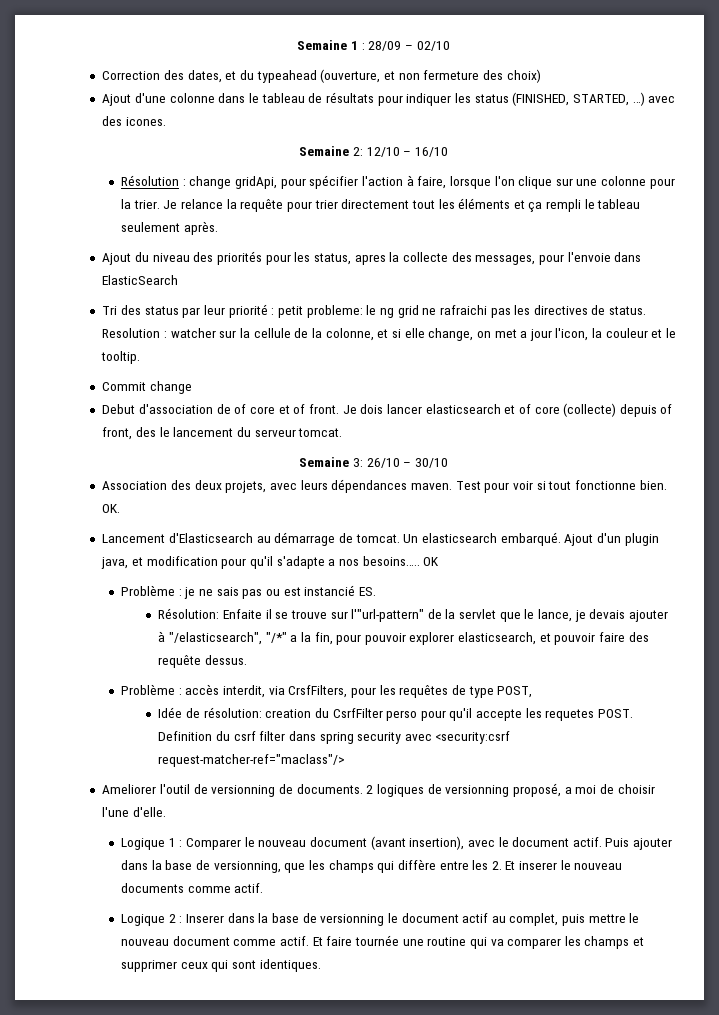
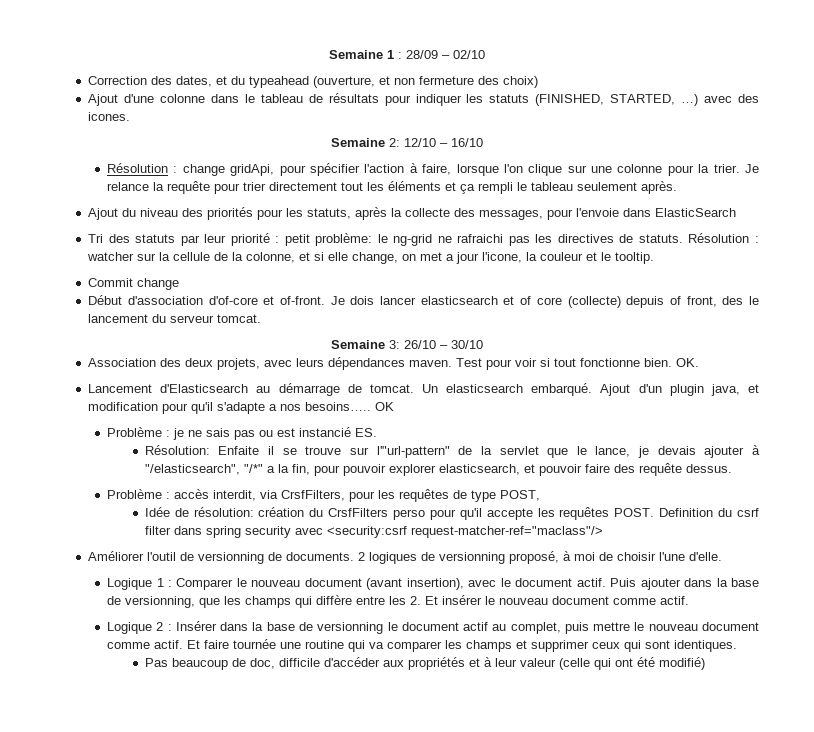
- Ajout d'une colonne dans le tableau de résultats pour indiquer les status (FINISHED, STARTED, …) avec des icones.
+ Ajout d'une colonne dans le tableau de résultats pour indiquer les statuts (FINISHED, STARTED, …) avec des icones.
- Ajout du niveau des priorités pour les status, apres la collecte des messages, pour l'envoie dans ElasticSearch
+ Ajout du niveau des priorités pour les statuts, après la collecte des messages, pour l'envoie dans ElasticSearch
- Tri des status par leur priorité : petit probleme: le ng grid ne rafraichi pas les directives de status. Resolution : watcher sur la cellule de la colonne, et si elle change, on met a jour l'icon, la couleur et le tooltip.
+ Tri des statuts par leur priorité : petit problème: le ng-grid ne rafraichi pas les directives de statuts. Résolution : watcher sur la cellule de la colonne, et si elle change, on met a jour l'icone, la couleur et le tooltip.
- Debut d'association de of core et of front.
+ Début d'association d'of-core et of-front.
- Idée de résolution: creation du CsrfFilter perso pour qu'il accepte les requetes POST.
+ Idée de résolution: création du CrsfFilters perso pour qu'il accepte les requêtes POST.
- Ameliorer l'outil de versionning de documents.
+ Améliorer l'outil de versionning de documents.
- 2 logiques de versionning proposé, a moi de choisir l'une d'elle.
+ 2 logiques de versionning proposé, à moi de choisir l'une d'elle.
- Puis ajouter dans la base de versionning, que les champs qui diffère entre les 2. Et inserer le nouveau documents comme actif.
+ Puis ajouter dans la base de versionning, que les champs qui diffère entre les 2. Et insérer le nouveau document comme actif.
- Logique 2 : Inserer dans la base de versionning le document actif au complet, puis mettre le nouveau document comme actif.
+ Logique 2 : Insérer dans la base de versionning le document actif au complet, puis mettre le nouveau document comme actif.
+ Pas beaucoup de doc, difficile d'accéder aux propriétés et à leur valeur (celle qui ont été modifié)

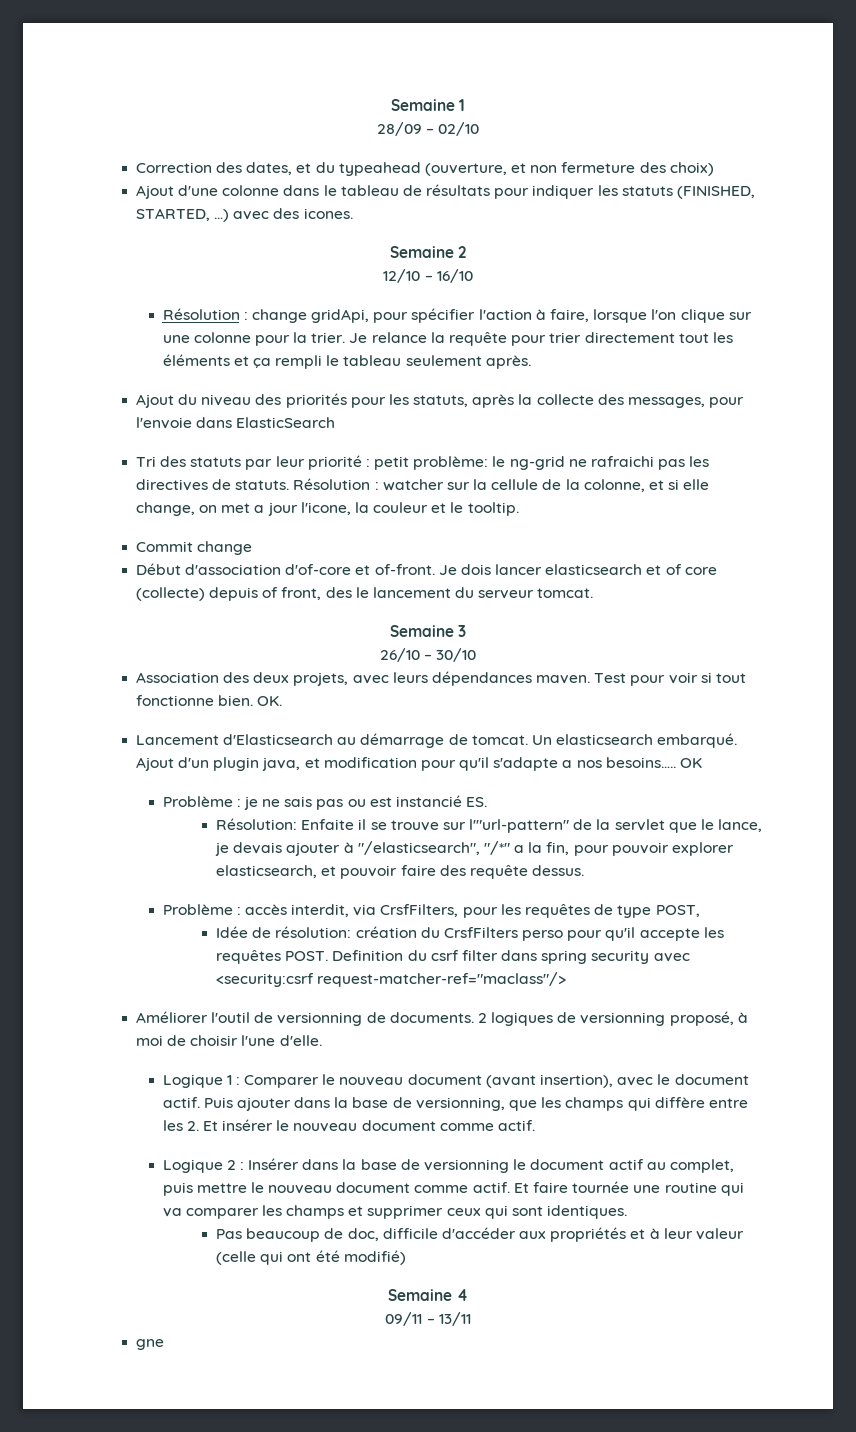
- Semaine 1 : 28/09 – 02/10
+ Semaine 1
+ 28/09 – 02/10
- Semaine 2: 12/10 – 16/10
+ Semaine 2
+ 12/10 – 16/10
- Semaine 3: 26/10 – 30/10
+ Semaine 3
+ 26/10 – 30/10
+ Semaine 4
+ 09/11 – 13/11
+ gne

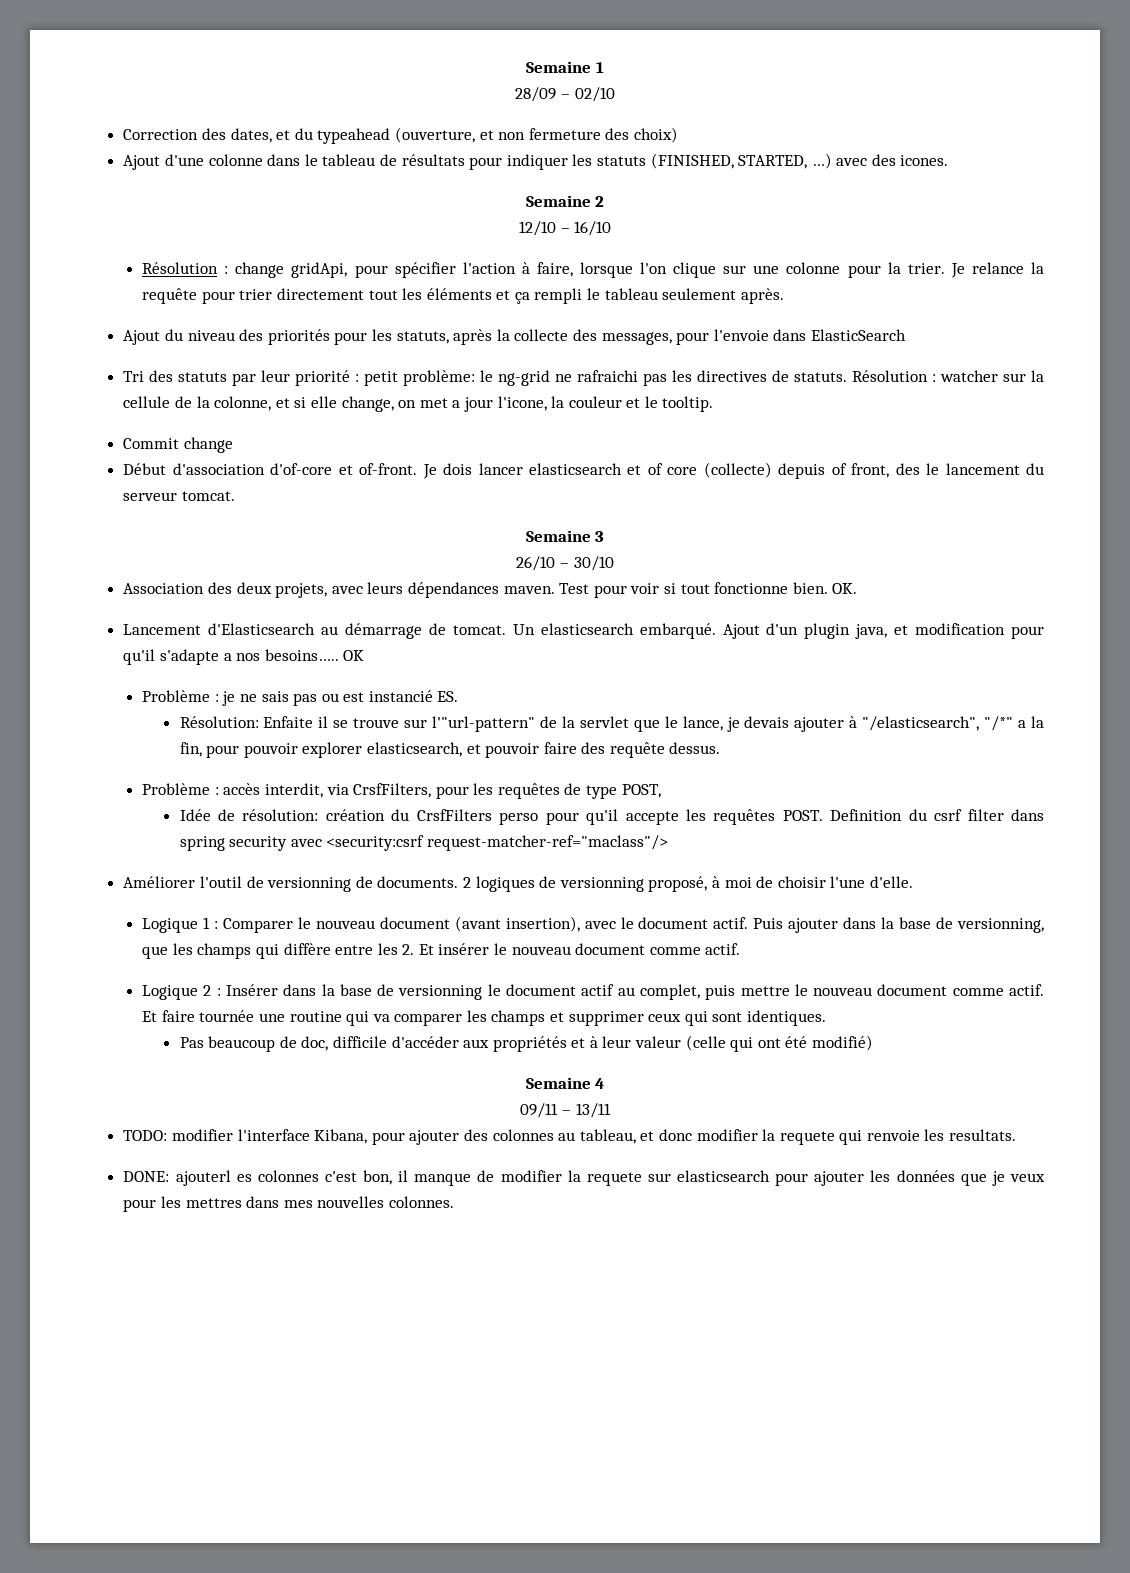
- gne
+ TODO: modifier l'interface Kibana, pour ajouter des colonnes au tableau, et donc modifier la requete qui renvoie les resultats.
+ DONE: ajouterl es colonnes c'est bon, il manque de modifier la requete sur elasticsearch pour ajouter les données que je veux pour les mettres dans mes nouvelles colonnes.

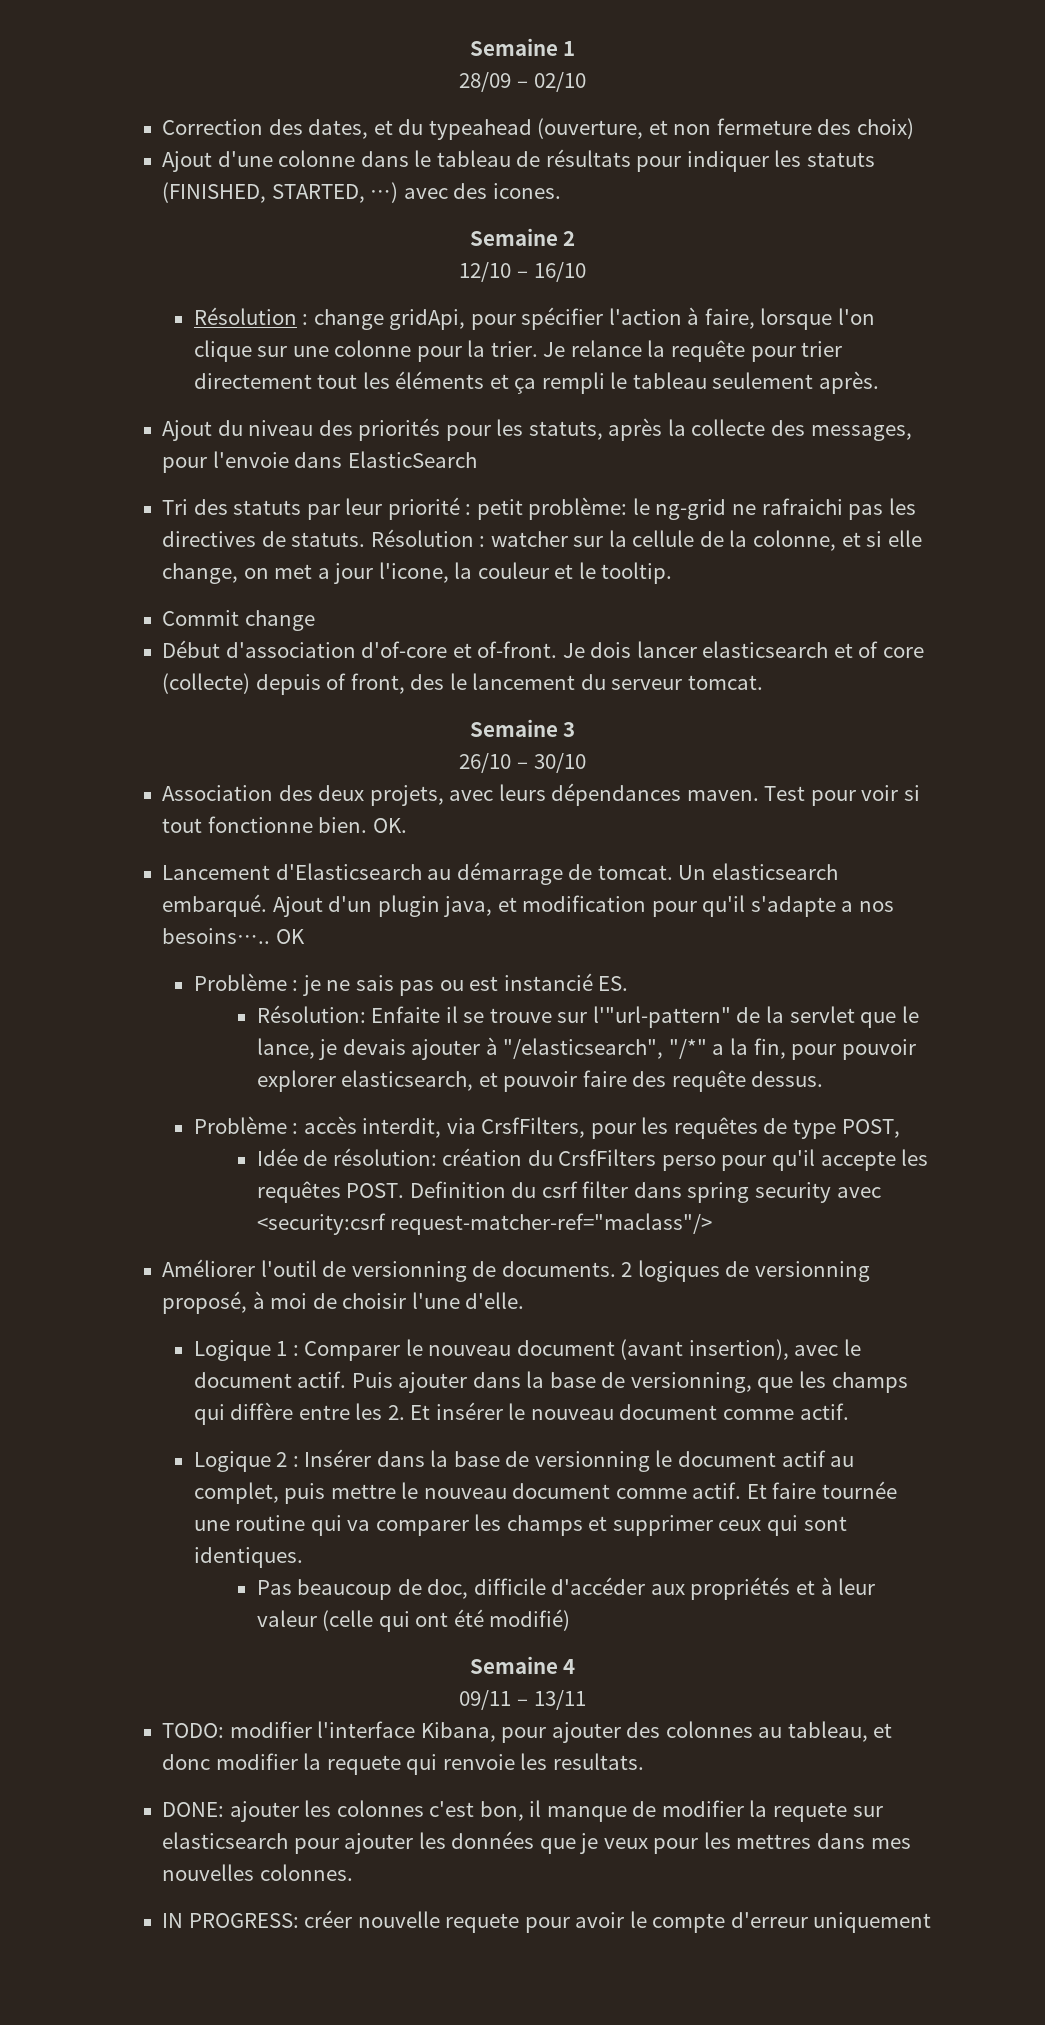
- DONE: ajouterl es colonnes c'est bon, il manque de modifier la requete sur elasticsearch pour ajouter les données que je veux pour les mettres dans mes nouvelles colonnes.
+ DONE: ajouter les colonnes c'est bon, il manque de modifier la requete sur elasticsearch pour ajouter les données que je veux pour les mettres dans mes nouvelles colonnes.
+ IN PROGRESS: créer nouvelle requete pour avoir le compte d'erreur uniquement

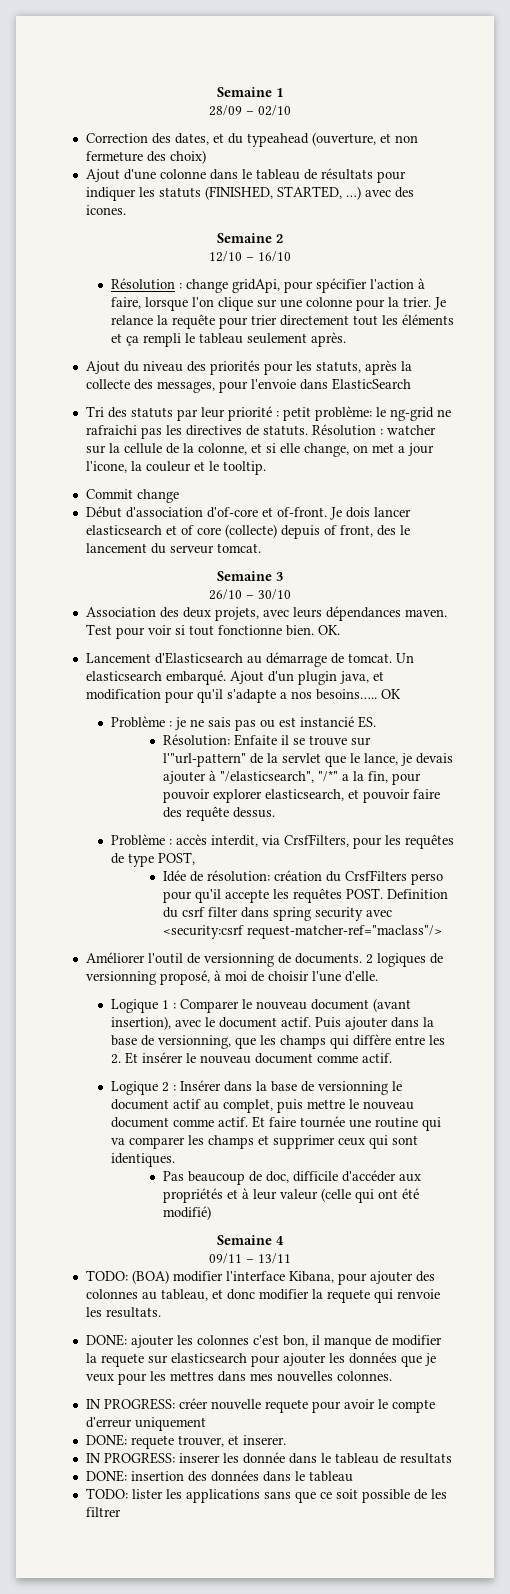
- TODO: modifier l'interface Kibana, pour ajouter des colonnes au tableau, et donc modifier la requete qui renvoie les resultats.
+ TODO: (BOA) modifier l'interface Kibana, pour ajouter des colonnes au tableau, et donc modifier la requete qui renvoie les resultats.
+ DONE: requete trouver, et inserer.
+ IN PROGRESS: inserer les donnée dans le tableau de resultats
+ DONE: insertion des données dans le tableau
+ TODO: lister les applications sans que ce soit possible de les filtrer

